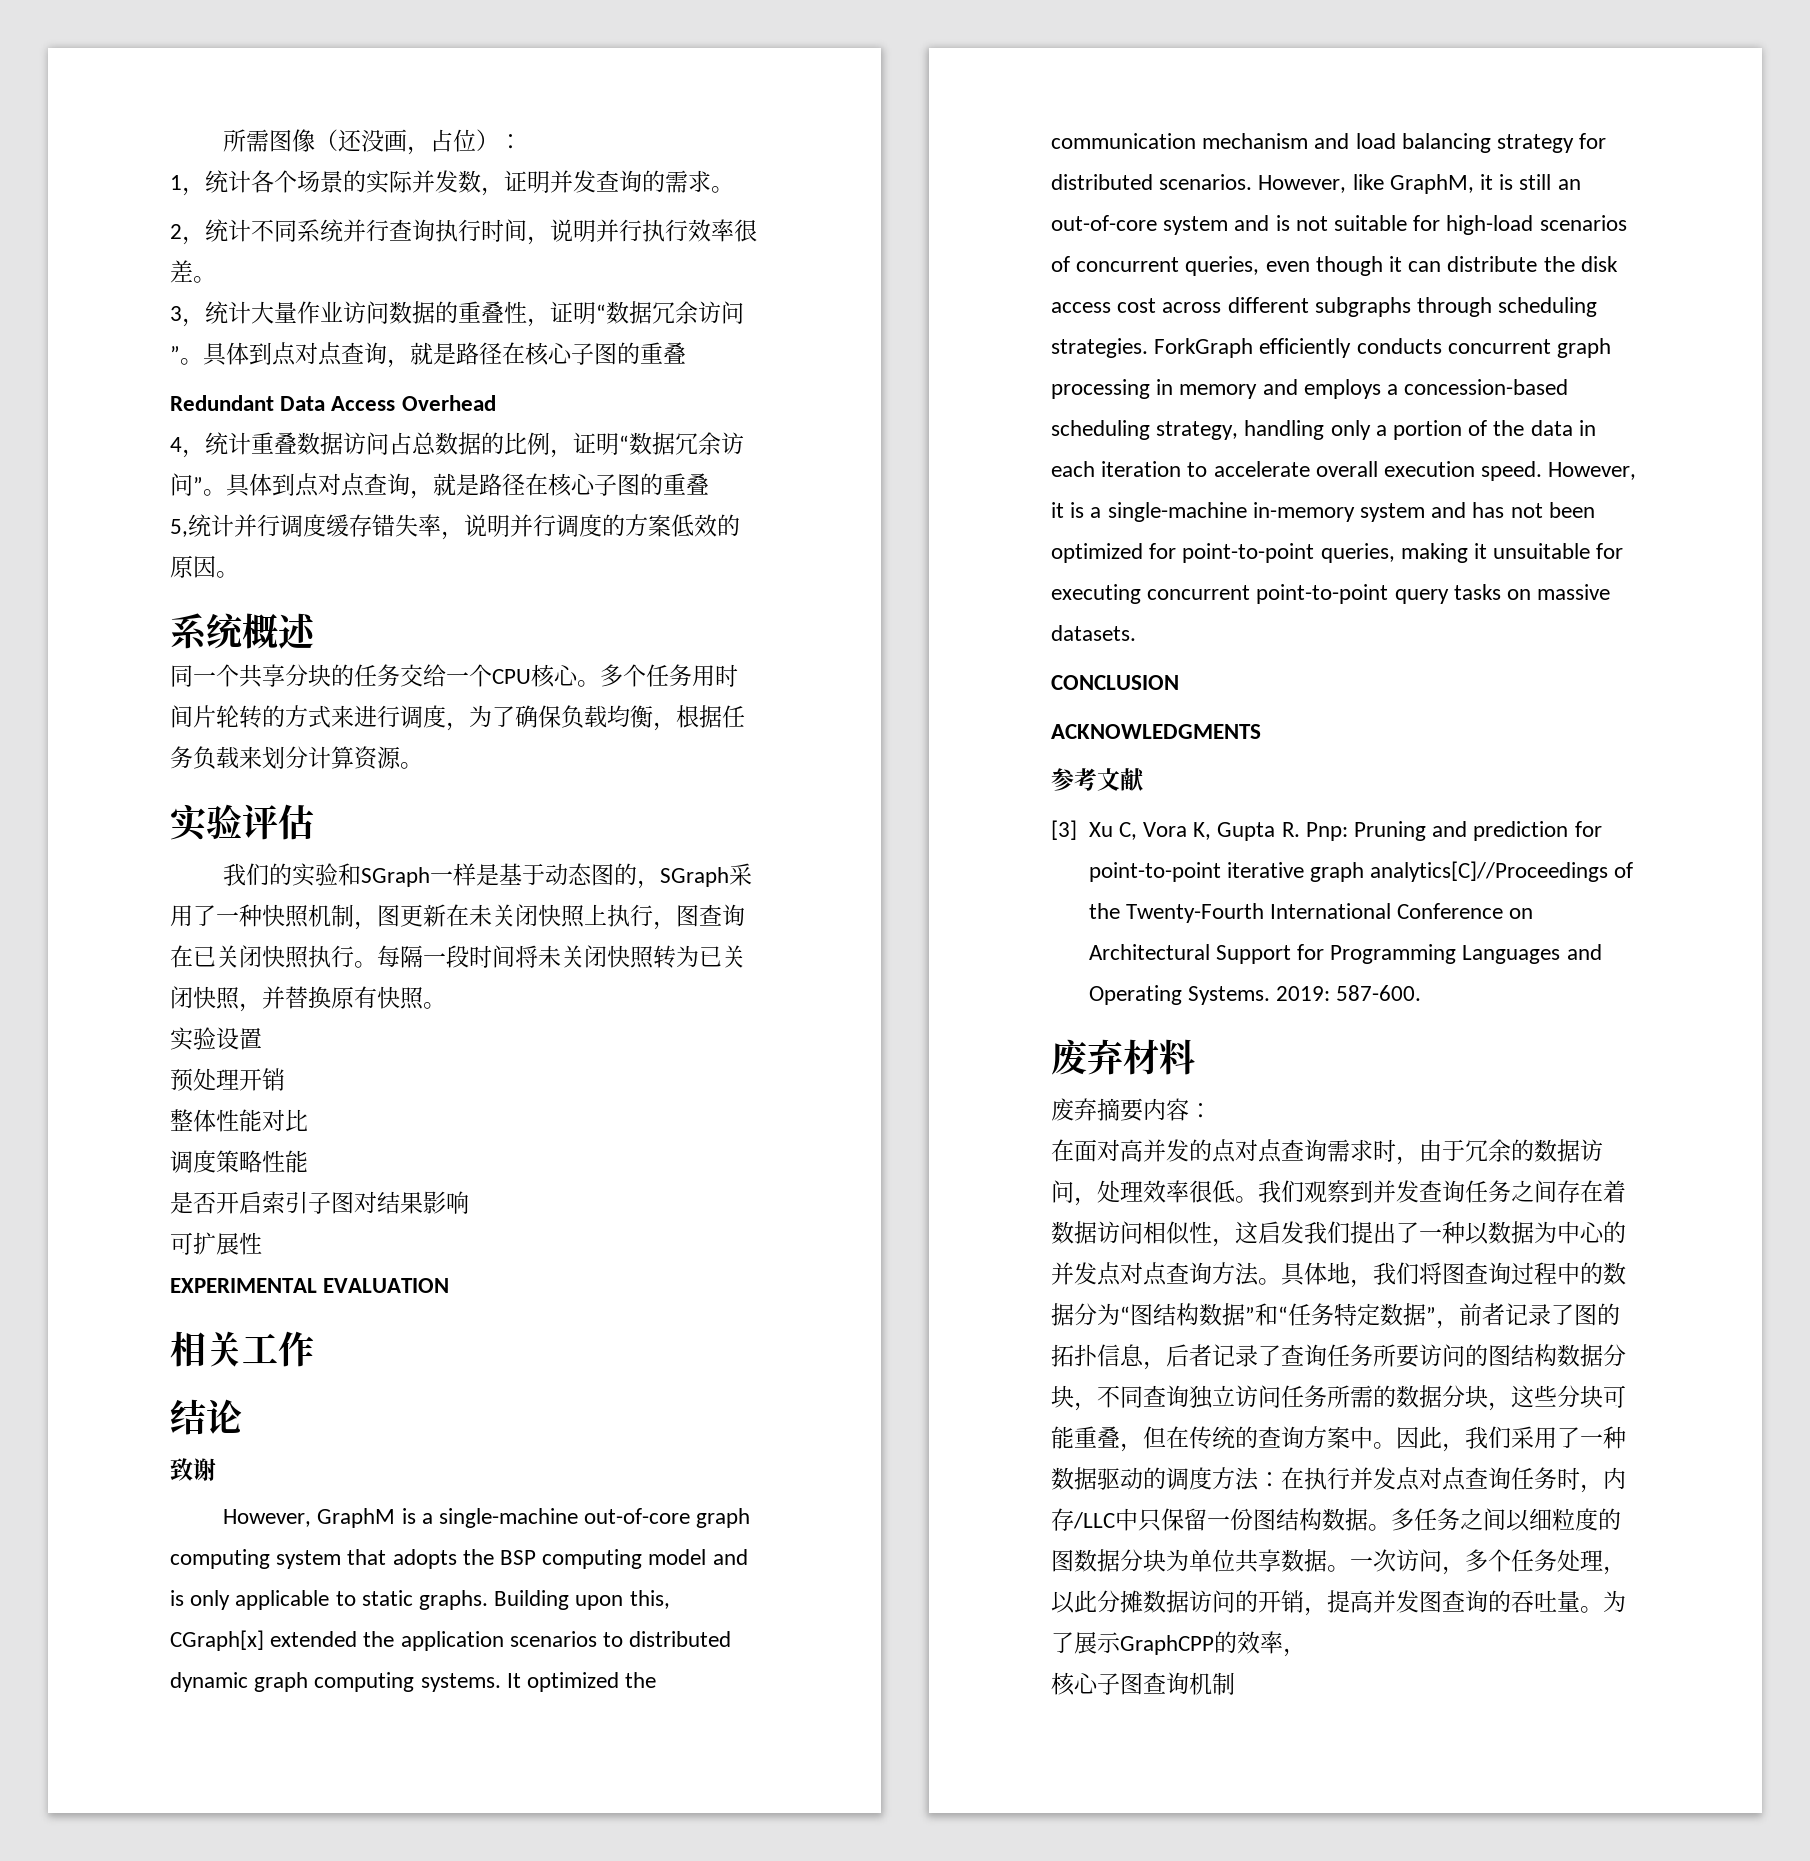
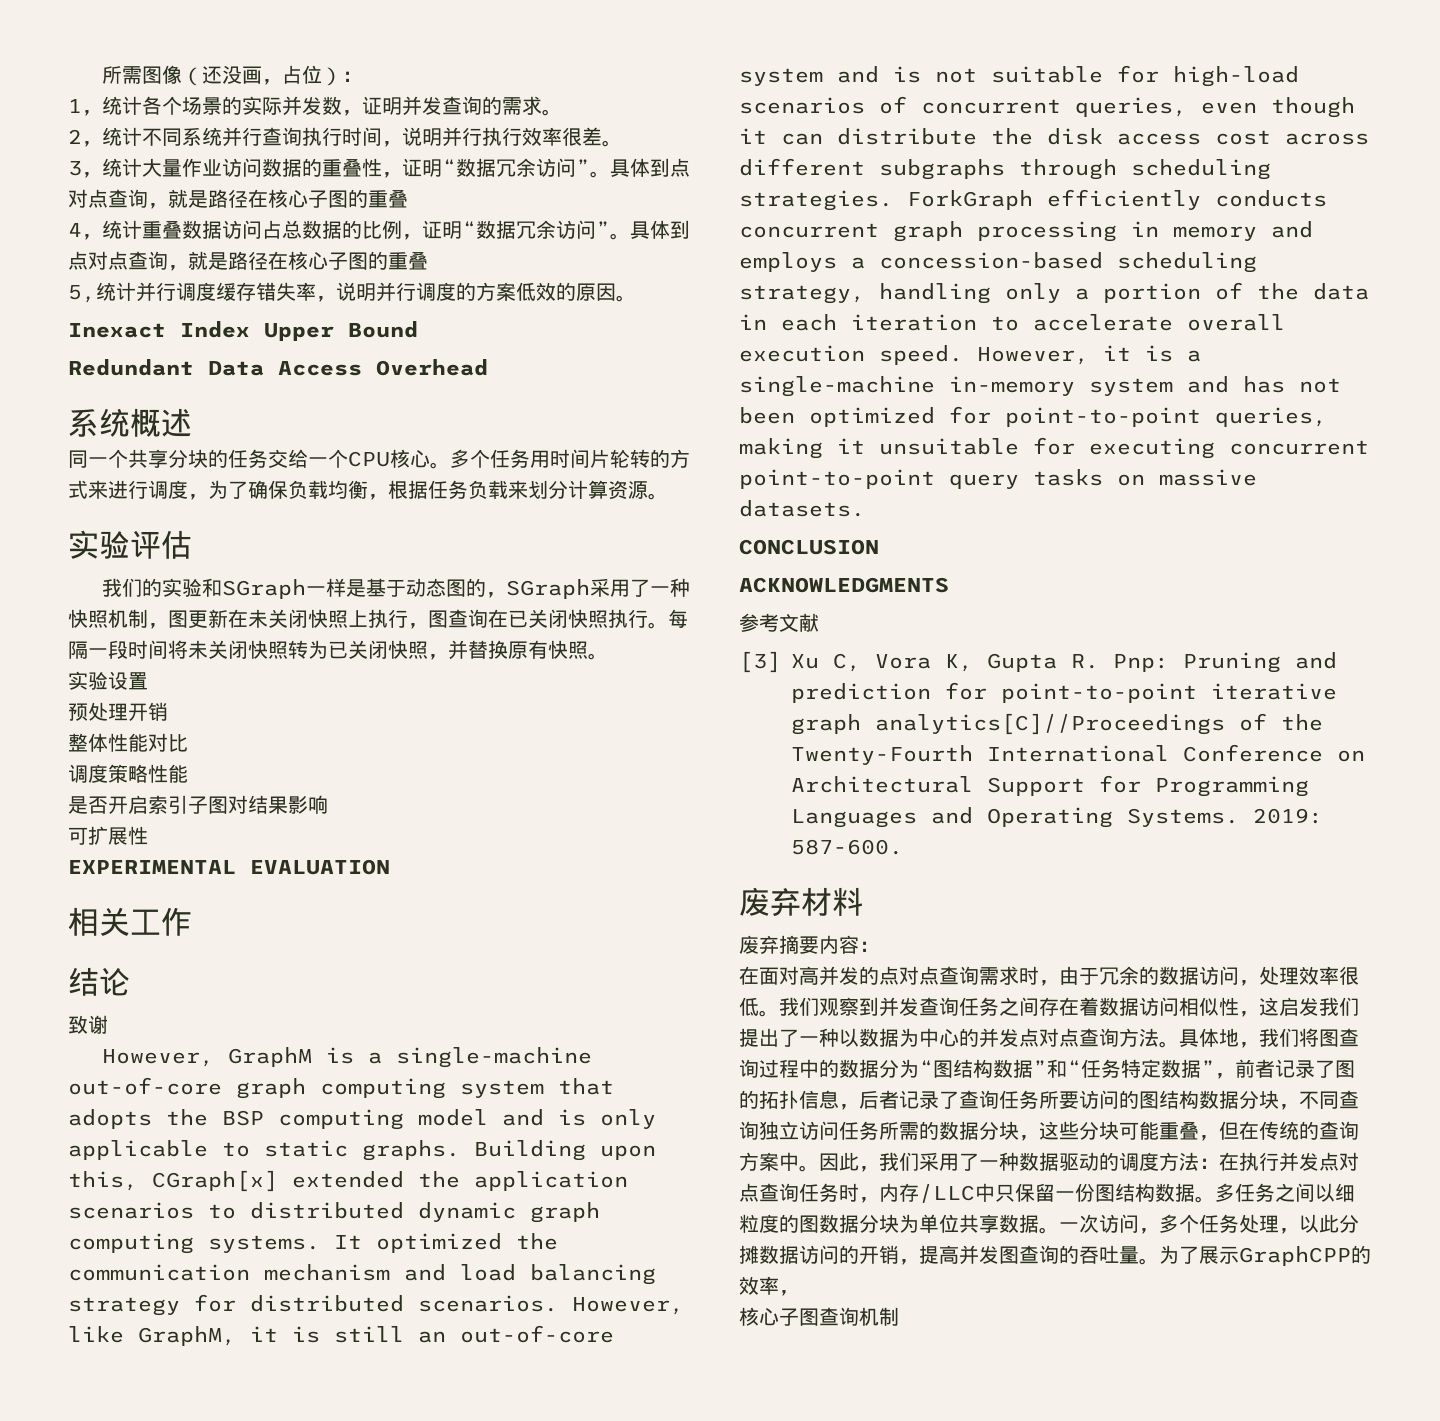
- Redundant Data Access Overhead
+ Inexact Index Upper Bound
+ Redundant Data Access Overhead

